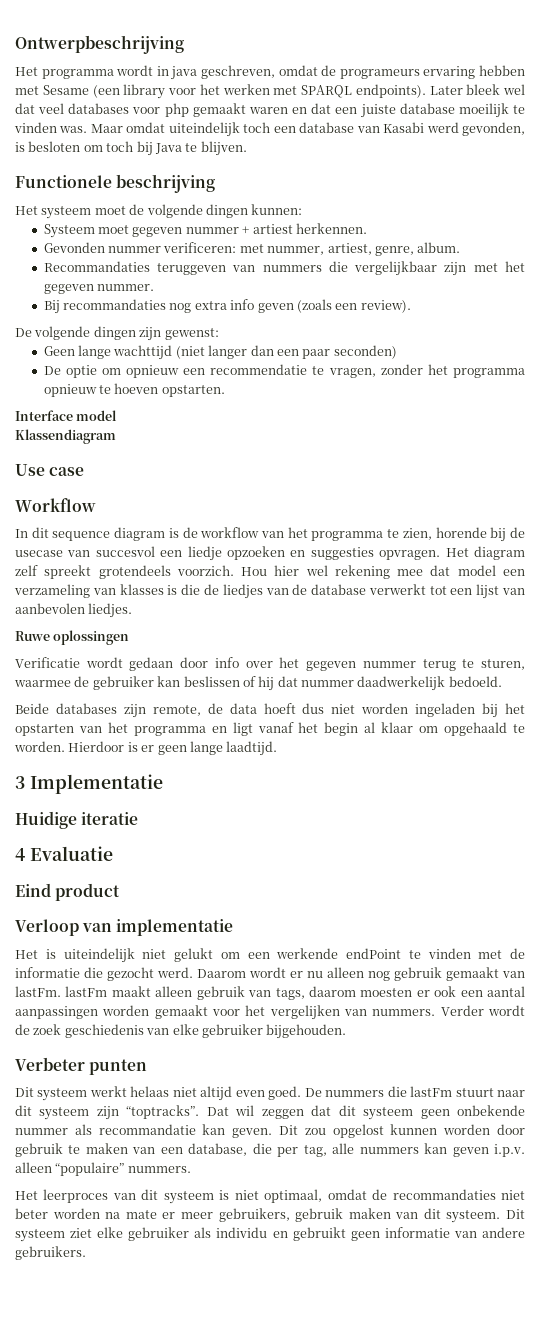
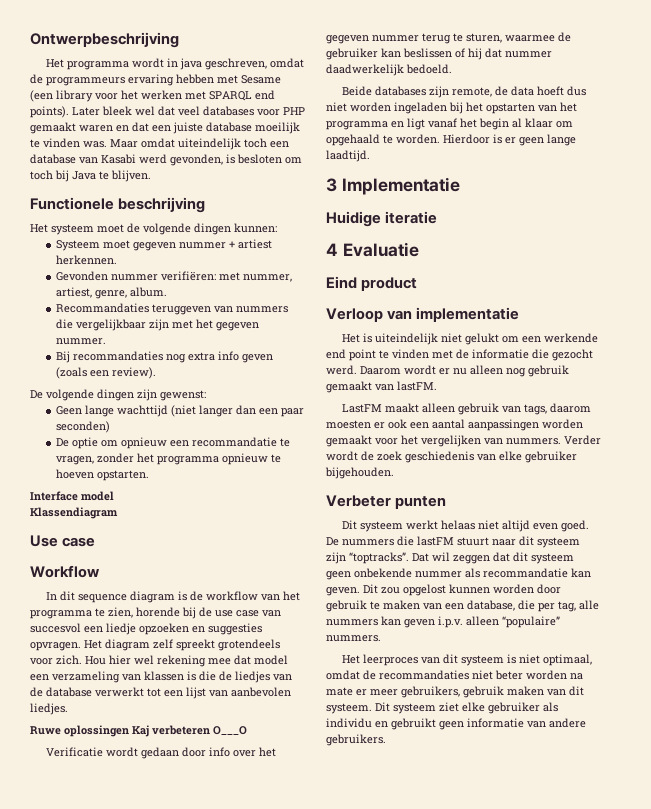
- Het programma wordt in java geschreven, omdat de programeurs ervaring hebben met Sesame (een library voor het werken met SPARQL endpoints).
+ Het programma wordt in java geschreven, omdat de programmeurs ervaring hebben met Sesame (een library voor het werken met SPARQL end points).
- Later bleek wel dat veel databases voor php gemaakt waren en dat een juiste database moeilijk te vinden was.
+ Later bleek wel dat veel databases voor PHP gemaakt waren en dat een juiste database moeilijk te vinden was.
- Gevonden nummer verificeren: met nummer, artiest, genre, album.
+ Gevonden nummer verifiëren: met nummer, artiest, genre, album.
- De optie om opnieuw een recommendatie te vragen, zonder het programma opnieuw te hoeven opstarten.
+ De optie om opnieuw een recommandatie te vragen, zonder het programma opnieuw te hoeven opstarten.
- In dit sequence diagram is de workflow van het programma te zien, horende bij de usecase van succesvol een liedje opzoeken en suggesties opvragen.
+ In dit sequence diagram is de workflow van het programma te zien, horende bij de use case van succesvol een liedje opzoeken en suggesties opvragen.
- Het diagram zelf spreekt grotendeels voorzich.
+ Het diagram zelf spreekt grotendeels voor zich.
- Hou hier wel rekening mee dat model een verzameling van klasses is die de liedjes van de database verwerkt tot een lijst van aanbevolen liedjes.
+ Hou hier wel rekening mee dat model een verzameling van klassen is die de liedjes van de database verwerkt tot een lijst van aanbevolen liedjes.
- Ruwe oplossingen
+ Ruwe oplossingen Kaj verbeteren O___O
- Het is uiteindelijk niet gelukt om een werkende endPoint te vinden met de informatie die gezocht werd.
+ Het is uiteindelijk niet gelukt om een werkende end point te vinden met de informatie die gezocht werd.
- Daarom wordt er nu alleen nog gebruik gemaakt van lastFm. lastFm maakt alleen gebruik van tags, daarom moesten er ook een aantal aanpassingen worden gemaakt voor het vergelijken van nummers.
+ Daarom wordt er nu alleen nog gebruik gemaakt van lastFM.
+ LastFM maakt alleen gebruik van tags, daarom moesten er ook een aantal aanpassingen worden gemaakt voor het vergelijken van nummers.
- De nummers die lastFm stuurt naar dit systeem zijn “toptracks”.
+ De nummers die lastFM stuurt naar dit systeem zijn “toptracks”.

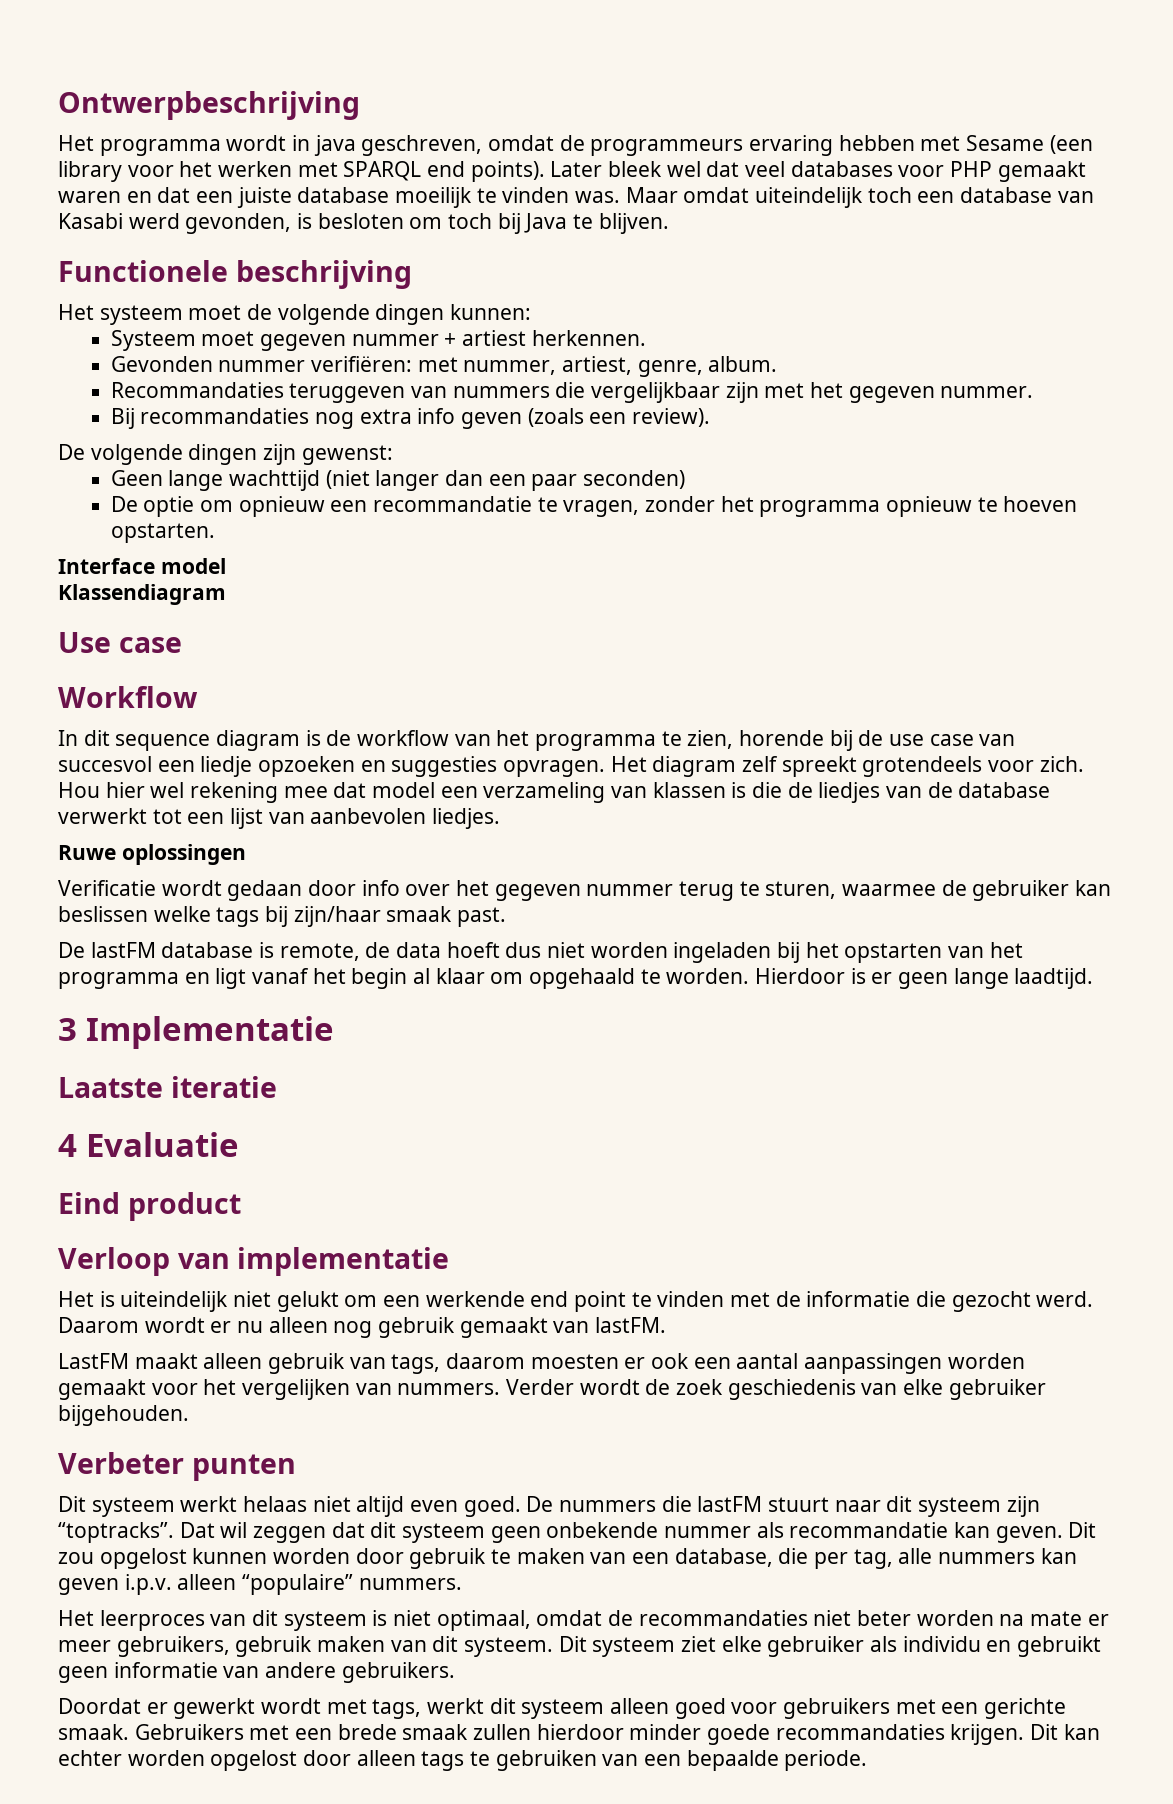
- Ruwe oplossingen Kaj verbeteren O___O
+ Ruwe oplossingen
- Verificatie wordt gedaan door info over het gegeven nummer terug te sturen, waarmee de gebruiker kan beslissen of hij dat nummer daadwerkelijk bedoeld.
- Beide databases zijn remote, de data hoeft dus niet worden ingeladen bij het opstarten van het programma en ligt vanaf het begin al klaar om opgehaald te worden.
+ Verificatie wordt gedaan door info over het gegeven nummer terug te sturen, waarmee de gebruiker kan beslissen welke tags bij zijn/haar smaak past.
+ De lastFM database is remote, de data hoeft dus niet worden ingeladen bij het opstarten van het programma en ligt vanaf het begin al klaar om opgehaald te worden.
- Huidige iteratie
+ Laatste iteratie
+ Doordat er gewerkt wordt met tags, werkt dit systeem alleen goed voor gebruikers met een gerichte smaak. Gebruikers met een brede smaak zullen hierdoor minder goede recommandaties krijgen. Dit kan echter worden opgelost door alleen tags te gebruiken van een bepaalde periode.

